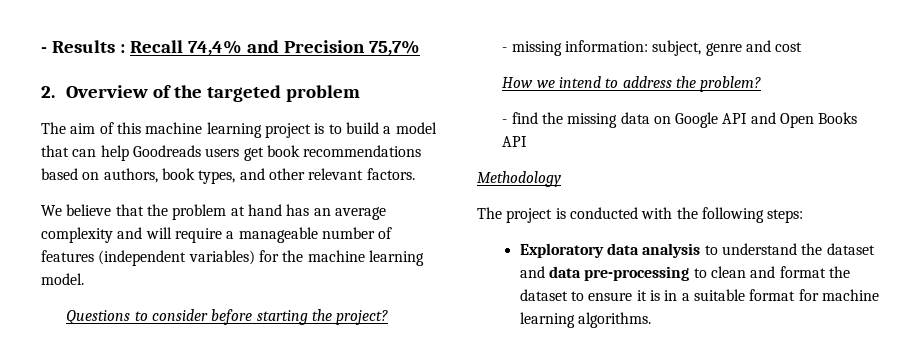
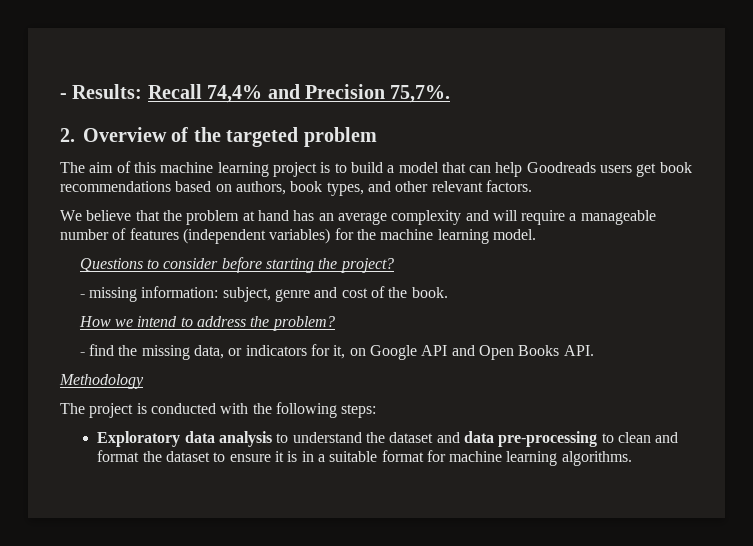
- - Results : Recall 74,4% and Precision 75,7%
+ - Results: Recall 74,4% and Precision 75,7%.
- - missing information: subject, genre and cost
+ - missing information: subject, genre and cost of the book.
- - find the missing data on Google API and Open Books API
+ - find the missing data, or indicators for it, on Google API and Open Books API.

